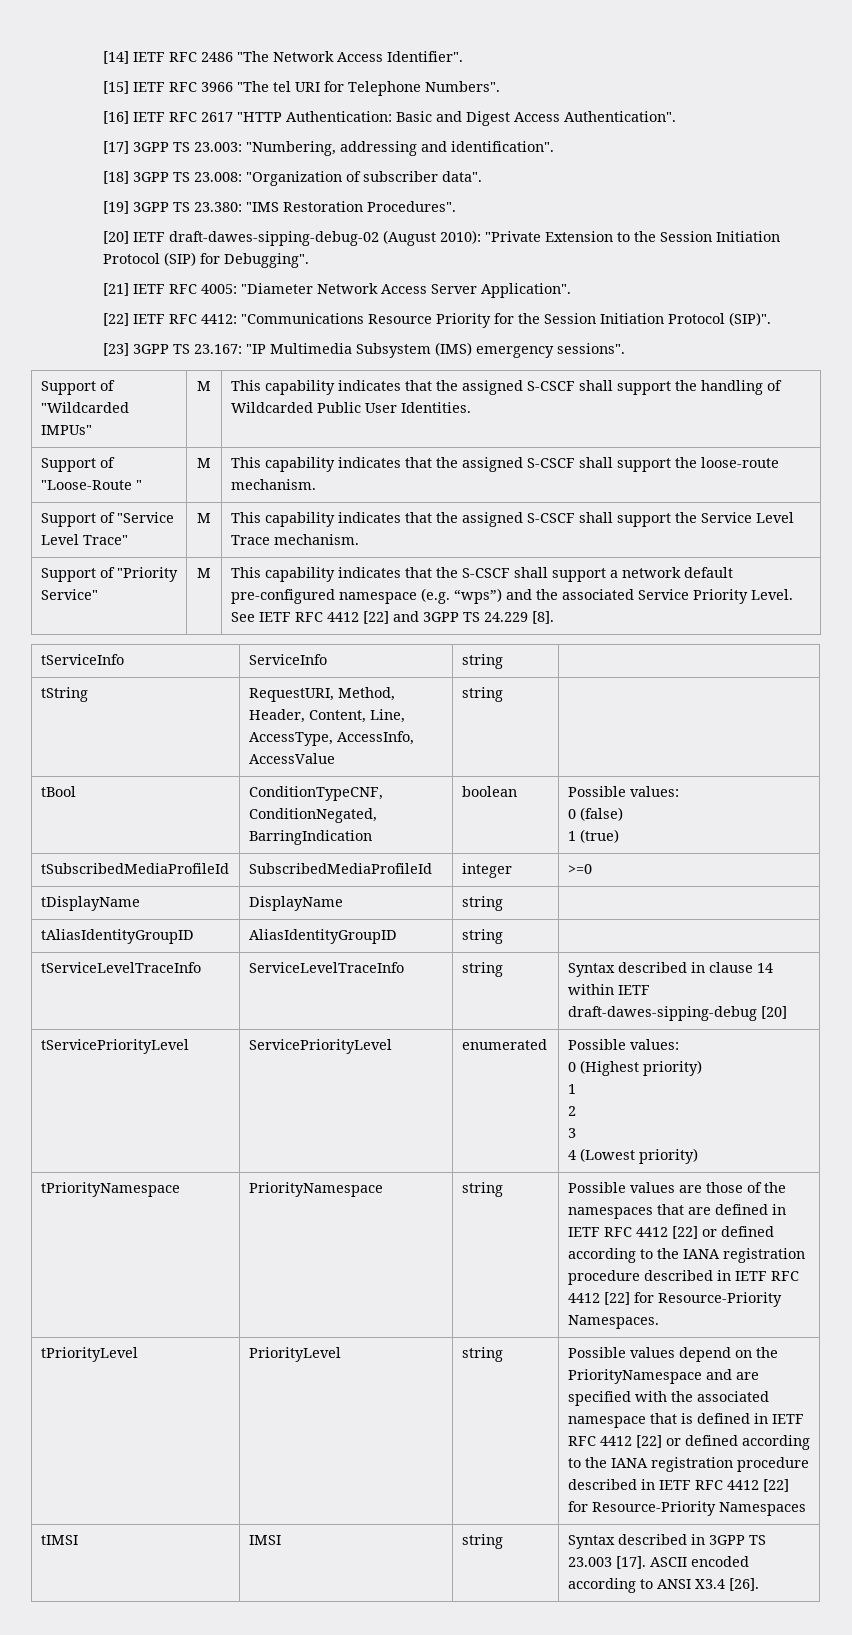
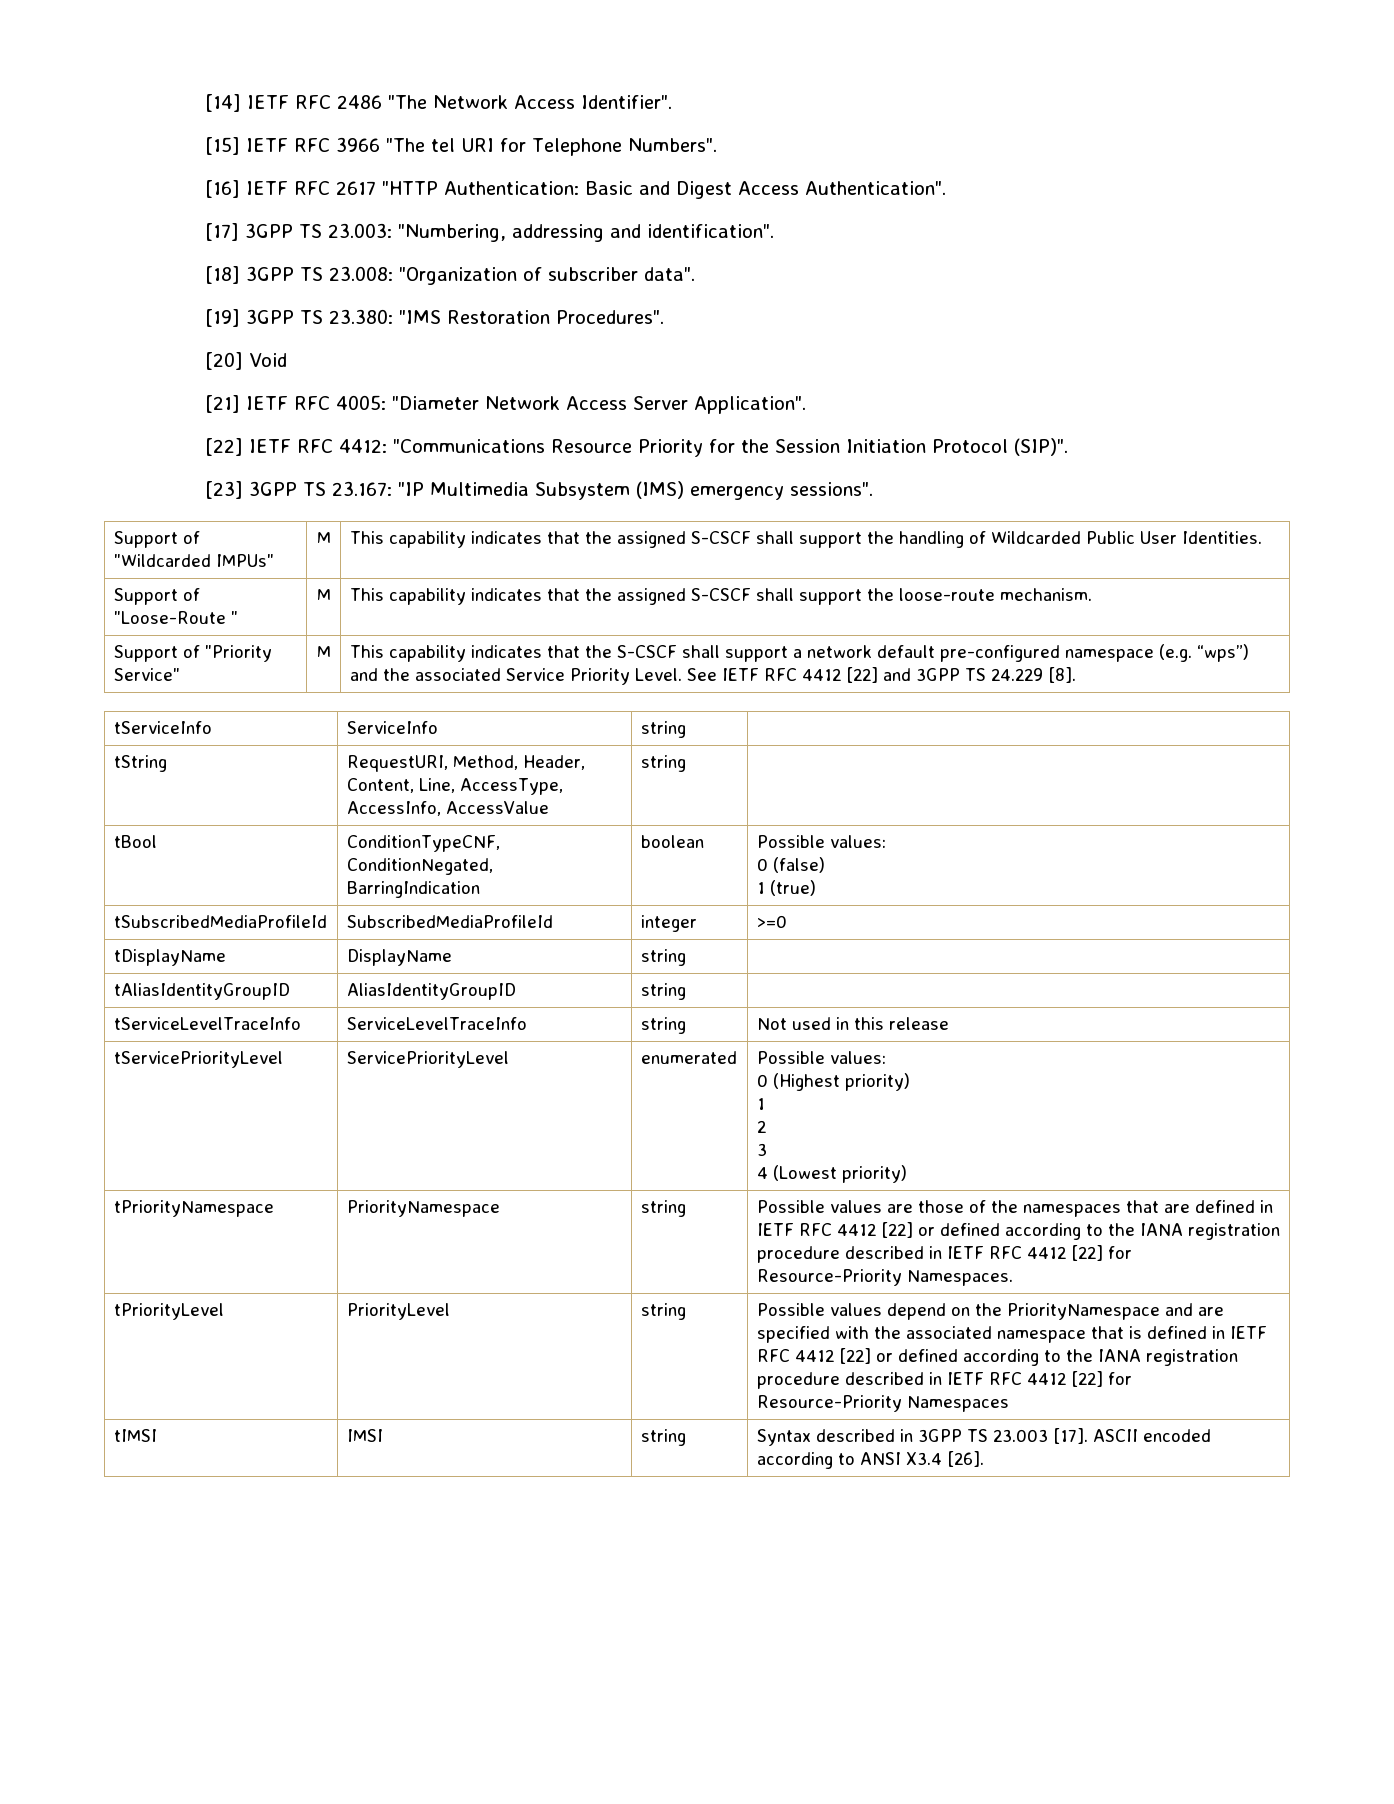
- [20] IETF draft-dawes-sipping-debug-02 (August 2010): "Private Extension to the Session Initiation Protocol (SIP) for Debugging".
+ [20] Void
- Support of "Service Level Trace" | M | This capability indicates that the assigned S-CSCF shall support the Service Level Trace mechanism.
- tServiceLevelTraceInfo | ServiceLevelTraceInfo | string | Syntax described in clause 14 within IETF draft-dawes-sipping-debug [20]
+ tServiceLevelTraceInfo | ServiceLevelTraceInfo | string | Not used in this release

